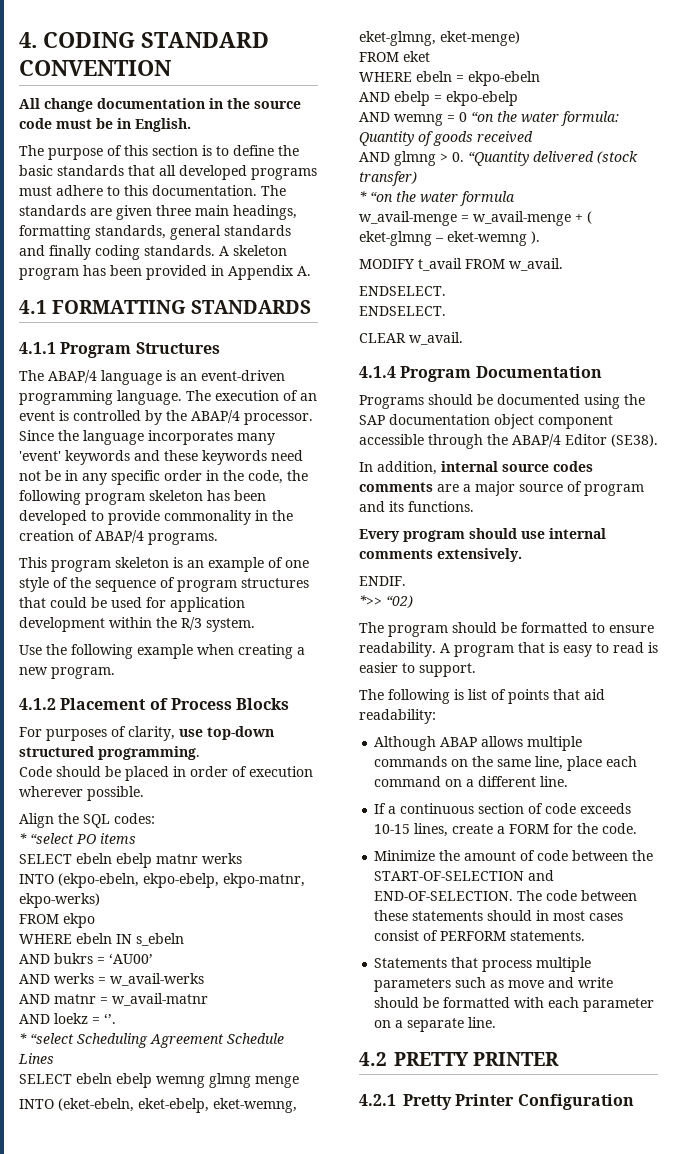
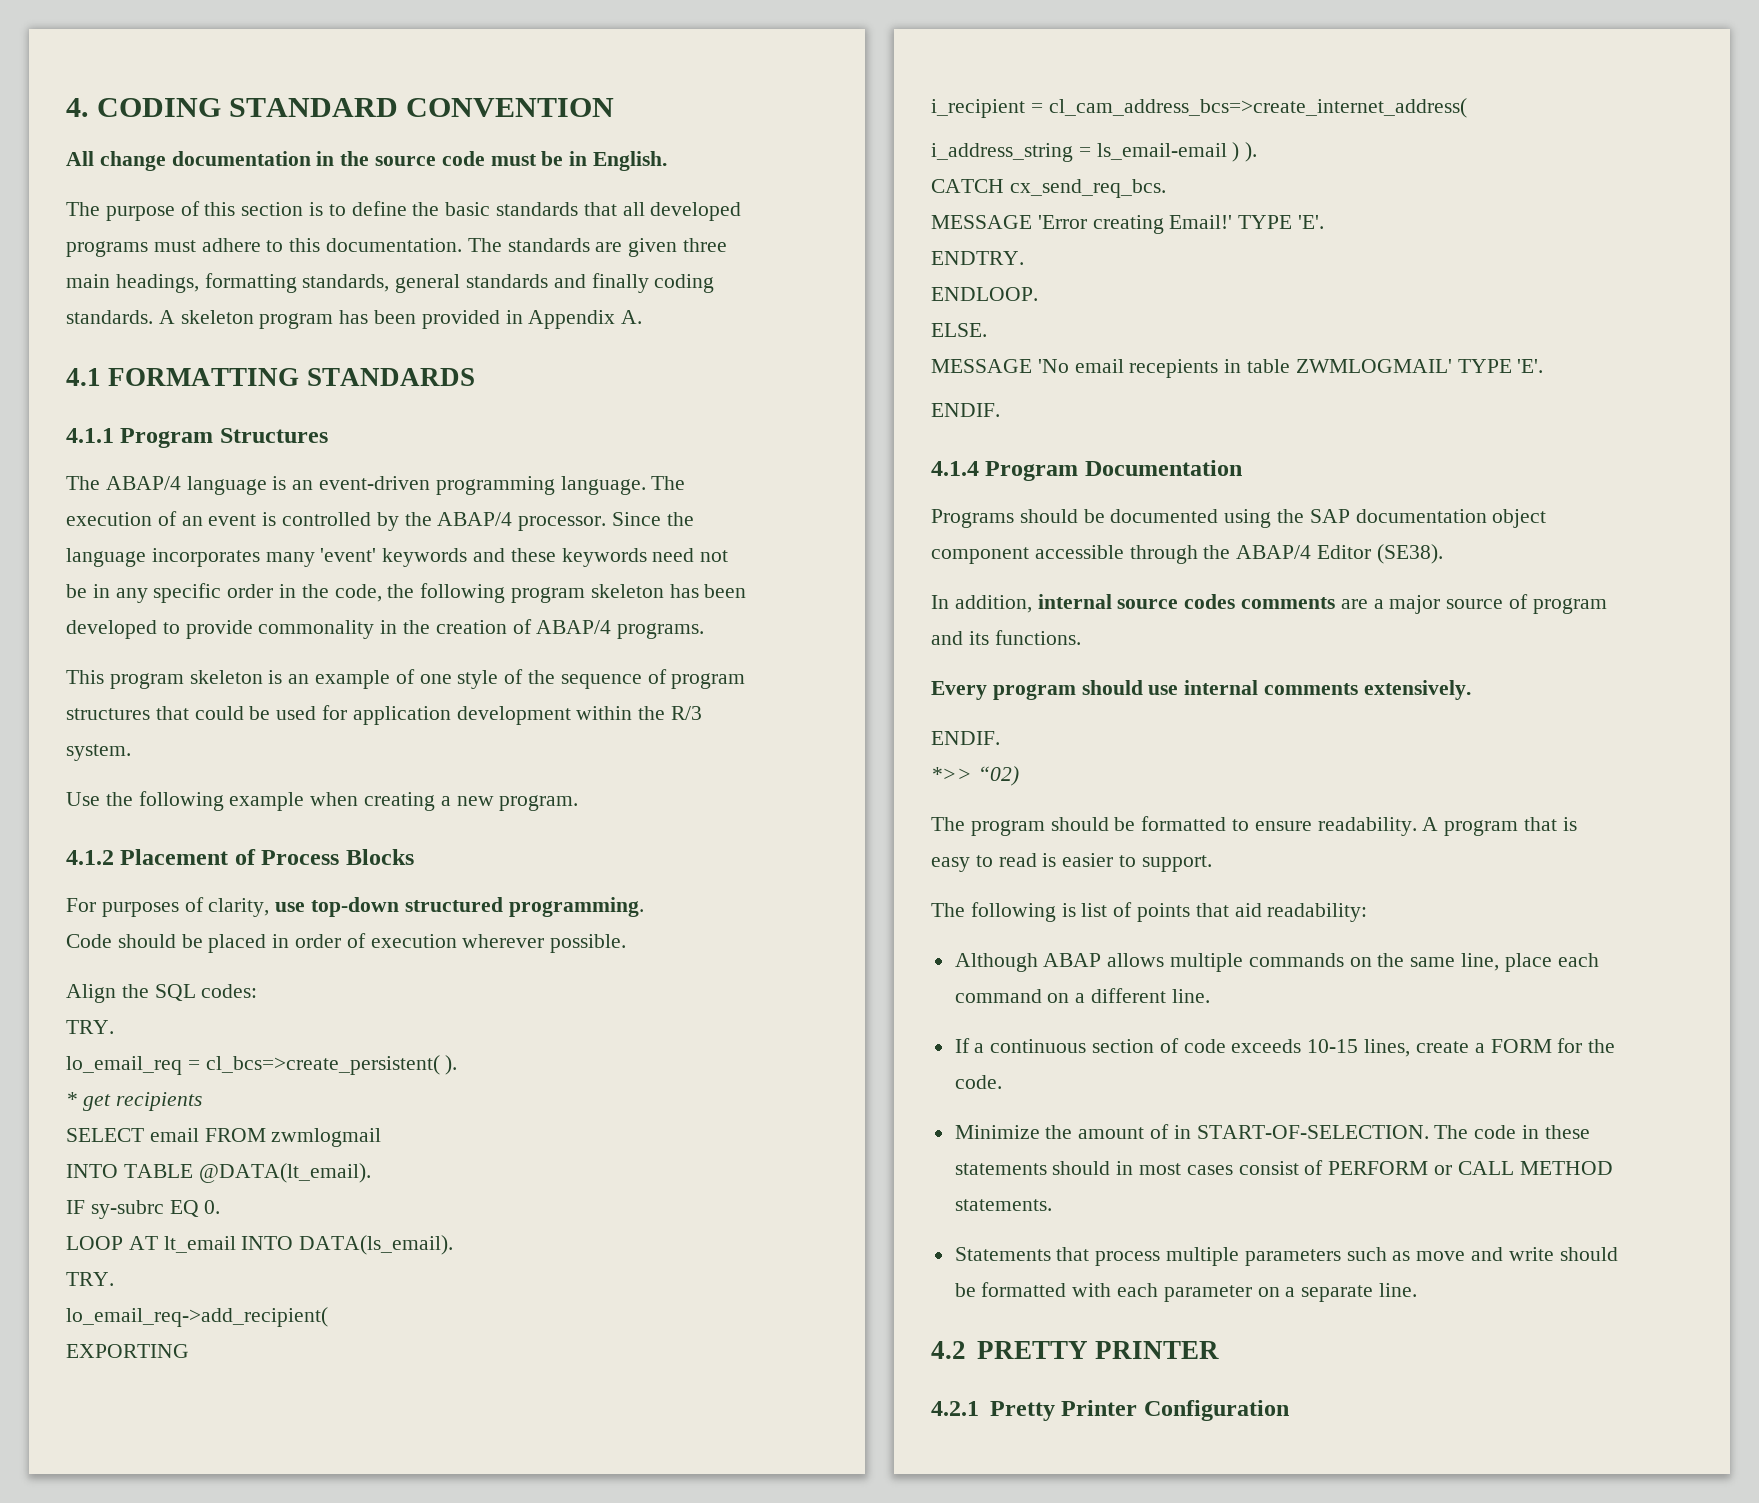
  Align the SQL codes:
- * “select PO items
- SELECT ebeln ebelp matnr werks
- INTO (ekpo-ebeln, ekpo-ebelp, ekpo-matnr, ekpo-werks)
- FROM ekpo
- WHERE ebeln IN s_ebeln
- AND bukrs = ‘AU00’
- AND werks = w_avail-werks
- AND matnr = w_avail-matnr
- AND loekz = ‘’.
- * “select Scheduling Agreement Schedule Lines
- SELECT ebeln ebelp wemng glmng menge
- INTO (eket-ebeln, eket-ebelp, eket-wemng, eket-glmng, eket-menge)
- FROM eket
- WHERE ebeln = ekpo-ebeln
- AND ebelp = ekpo-ebelp
- AND wemng = 0 “on the water formula: Quantity of goods received
- AND glmng > 0. “Quantity delivered (stock transfer)
- * “on the water formula
- w_avail-menge = w_avail-menge + ( eket-glmng – eket-wemng ).
- MODIFY t_avail FROM w_avail.
- ENDSELECT.
- ENDSELECT.
- CLEAR w_avail.
+ TRY.
+ lo_email_req = cl_bcs=>create_persistent( ).
+ * get recipients
+ SELECT email FROM zwmlogmail
+ INTO TABLE @DATA(lt_email).
+ IF sy-subrc EQ 0.
+ LOOP AT lt_email INTO DATA(ls_email).
+ TRY.
+ lo_email_req->add_recipient(
+ EXPORTING
+ i_recipient = cl_cam_address_bcs=>create_internet_address(
+ i_address_string = ls_email-email ) ).
+ CATCH cx_send_req_bcs.
+ MESSAGE 'Error creating Email!' TYPE 'E'.
+ ENDTRY.
+ ENDLOOP.
+ ELSE.
+ MESSAGE 'No email recepients in table ZWMLOGMAIL' TYPE 'E'.
+ ENDIF.
- Minimize the amount of code between the START-OF-SELECTION and END-OF-SELECTION.
+ Minimize the amount of in START-OF-SELECTION.
- The code between these statements should in most cases consist of PERFORM statements.
+ The code in these statements should in most cases consist of PERFORM or CALL METHOD statements.

